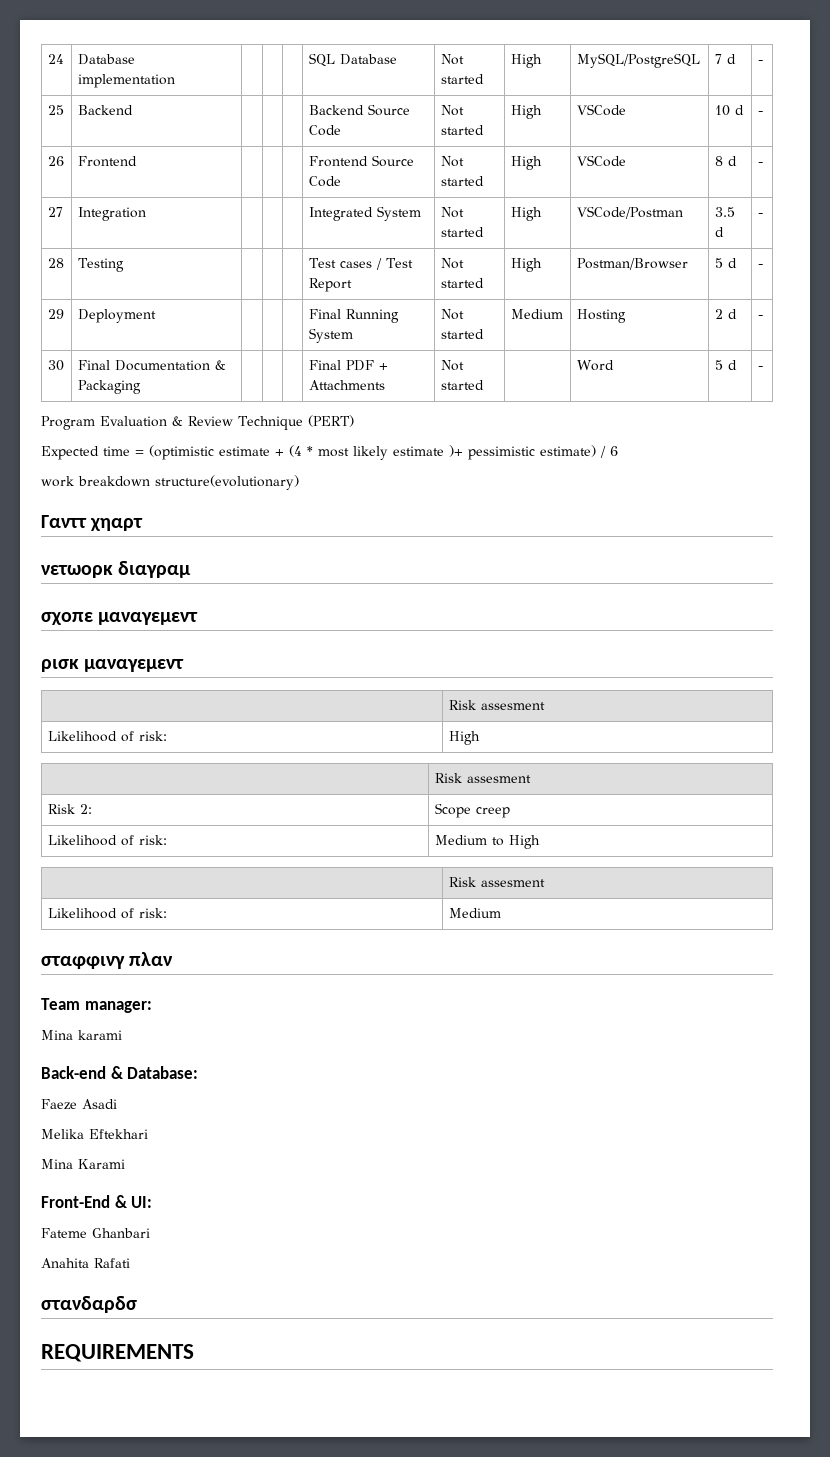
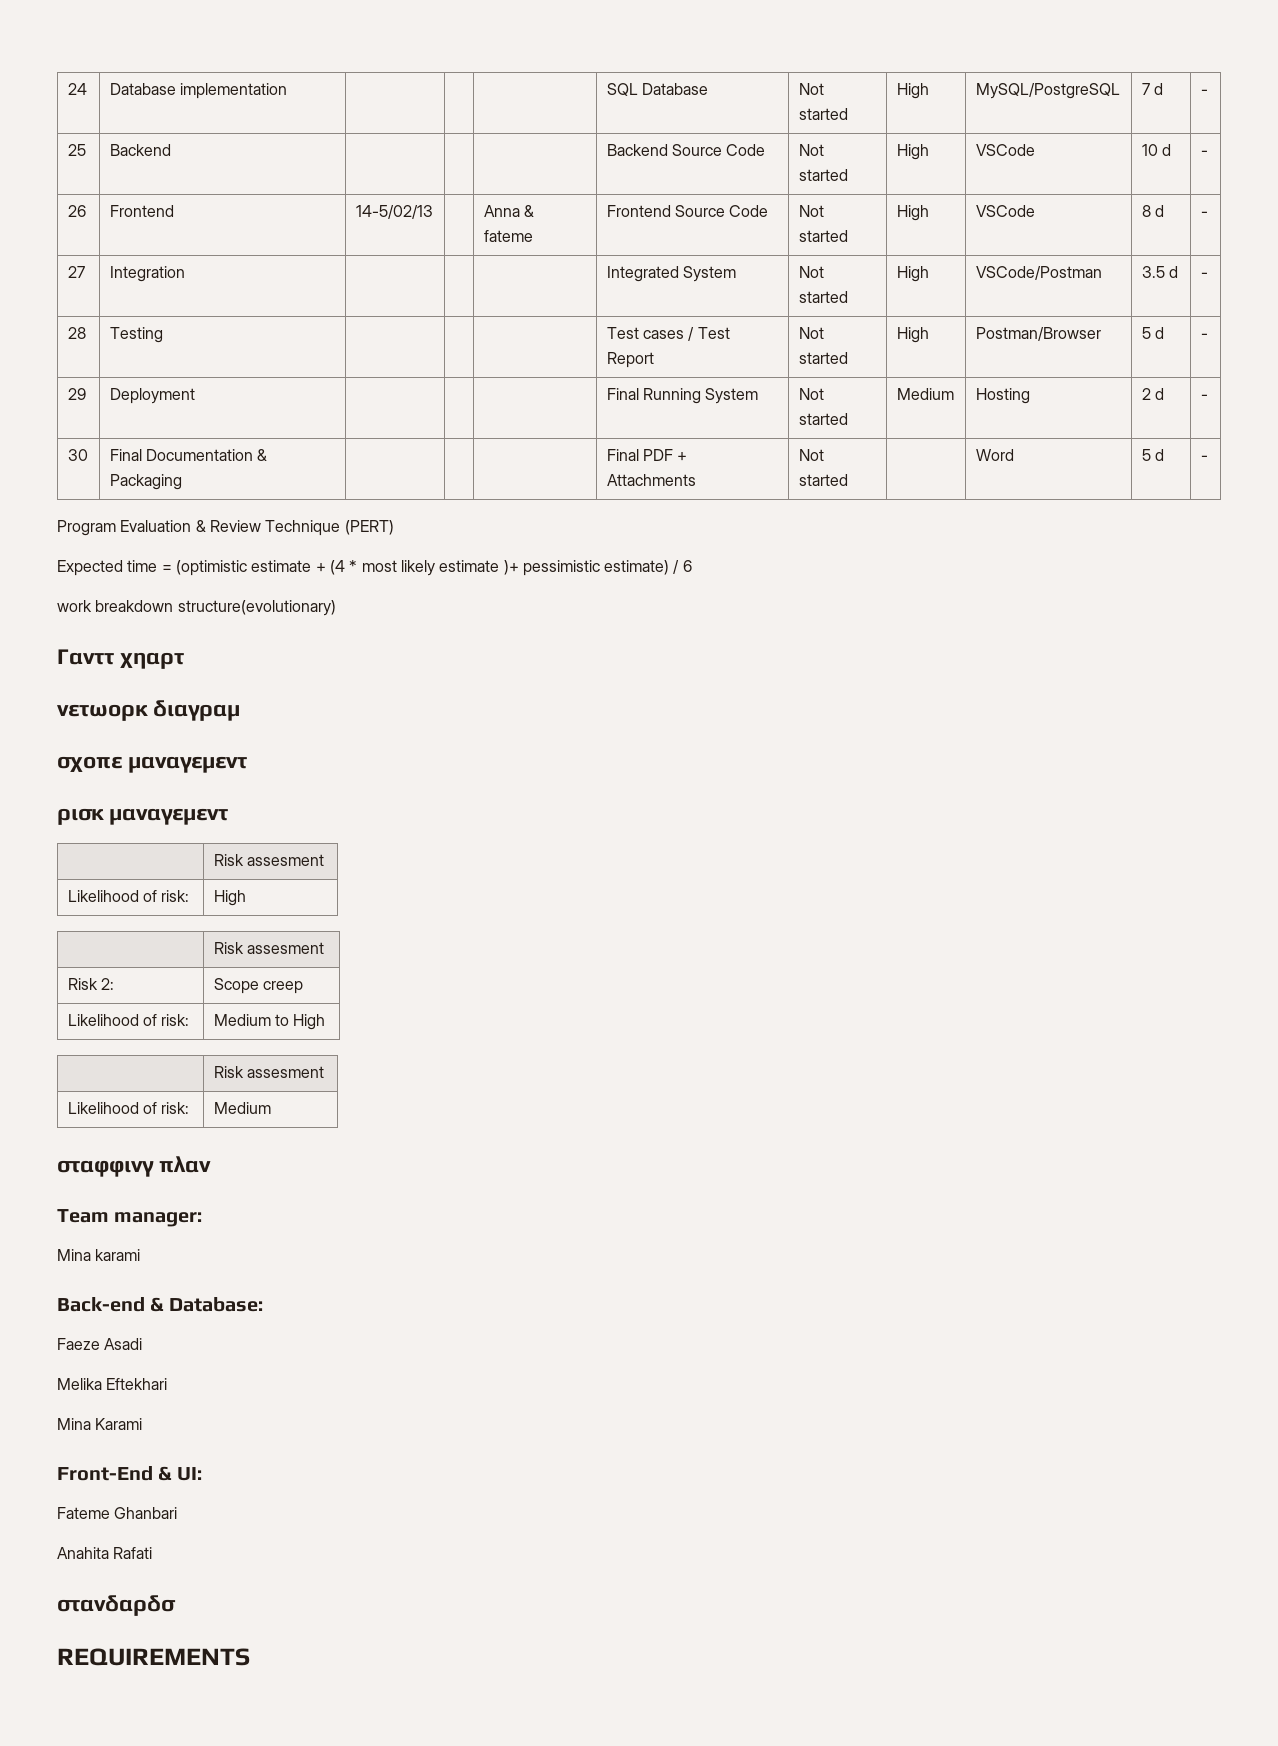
- 26 | Frontend | | | | Frontend Source Code | Not started | High | VSCode | 8 d | -
+ 26 | Frontend | 14-5/02/13 | | Anna & fateme | Frontend Source Code | Not started | High | VSCode | 8 d | -

